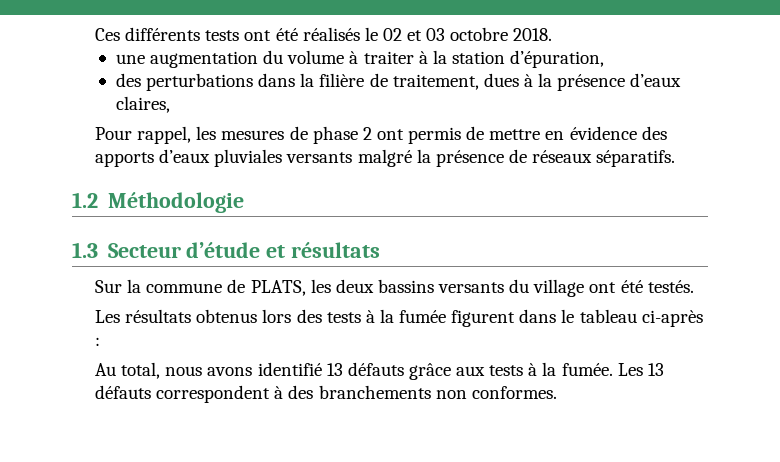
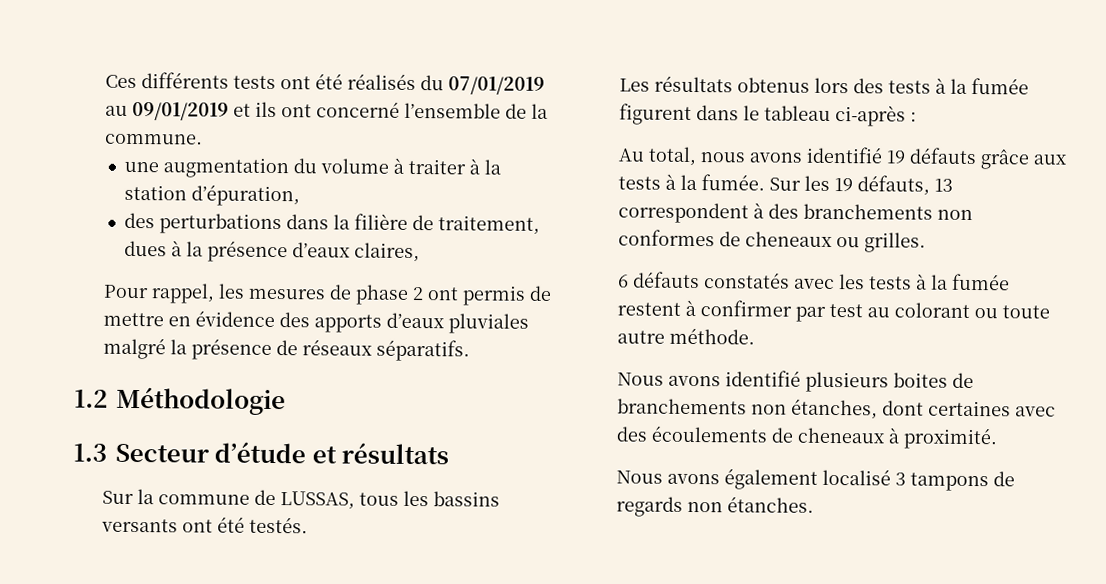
- Ces différents tests ont été réalisés le 02 et 03 octobre 2018.
+ Ces différents tests ont été réalisés du 07/01/2019 au 09/01/2019 et ils ont concerné l’ensemble de la commune.
- Pour rappel, les mesures de phase 2 ont permis de mettre en évidence des apports d’eaux pluviales versants malgré la présence de réseaux séparatifs.
+ Pour rappel, les mesures de phase 2 ont permis de mettre en évidence des apports d’eaux pluviales malgré la présence de réseaux séparatifs.
- Sur la commune de PLATS, les deux bassins versants du village ont été testés.
+ Sur la commune de LUSSAS, tous les bassins versants ont été testés.
- Au total, nous avons identifié 13 défauts grâce aux tests à la fumée.
+ Au total, nous avons identifié 19 défauts grâce aux tests à la fumée.
- Les 13 défauts correspondent à des branchements non conformes.
+ Sur les 19 défauts, 13 correspondent à des branchements non conformes de cheneaux ou grilles.
+ 6 défauts constatés avec les tests à la fumée restent à confirmer par test au colorant ou toute autre méthode.
+ Nous avons identifié plusieurs boites de branchements non étanches, dont certaines avec des écoulements de cheneaux à proximité.
+ Nous avons également localisé 3 tampons de regards non étanches.

